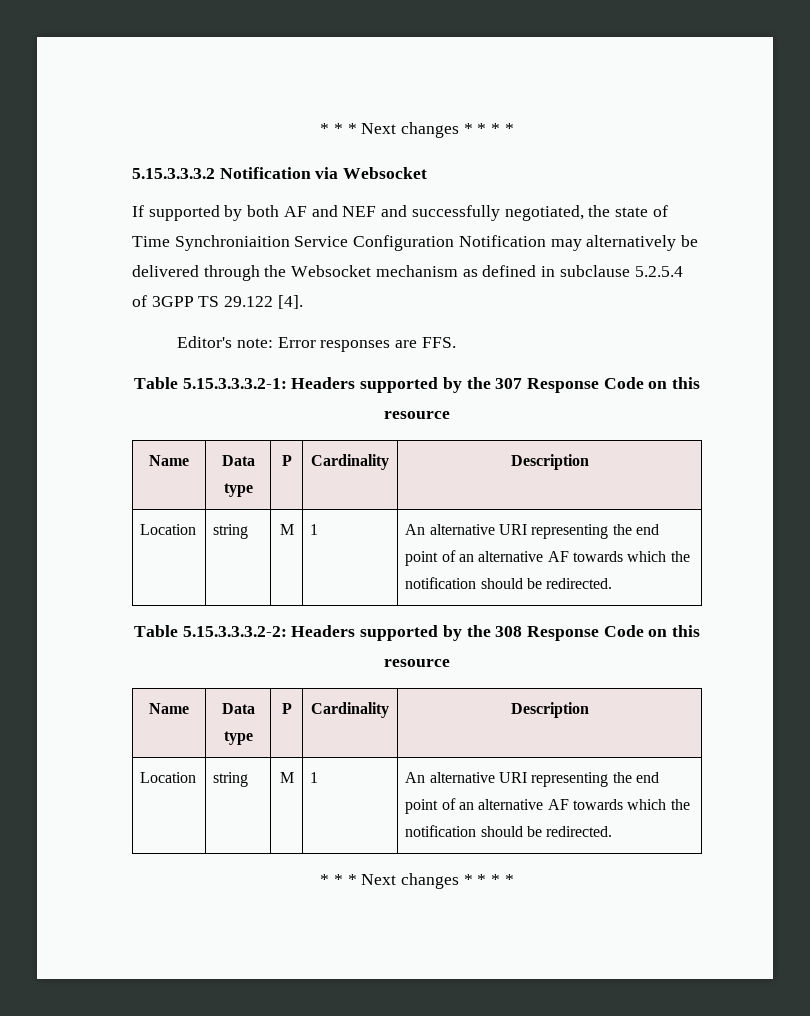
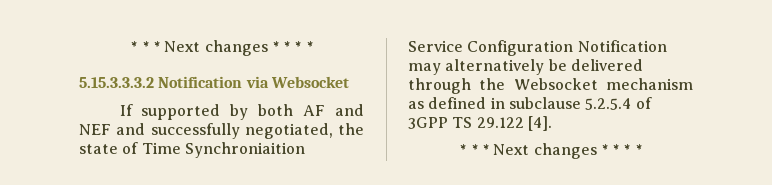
- Editor's note: Error responses are FFS.
- Table 5.15.3.3.3.2-1: Headers supported by the 307 Response Code on this resource
- Name | Data type | P | Cardinality | Description
- Location | string | M | 1 | An alternative URI representing the end point of an alternative AF towards which the notification should be redirected.
- Table 5.15.3.3.3.2-2: Headers supported by the 308 Response Code on this resource
- Name | Data type | P | Cardinality | Description
- Location | string | M | 1 | An alternative URI representing the end point of an alternative AF towards which the notification should be redirected.

